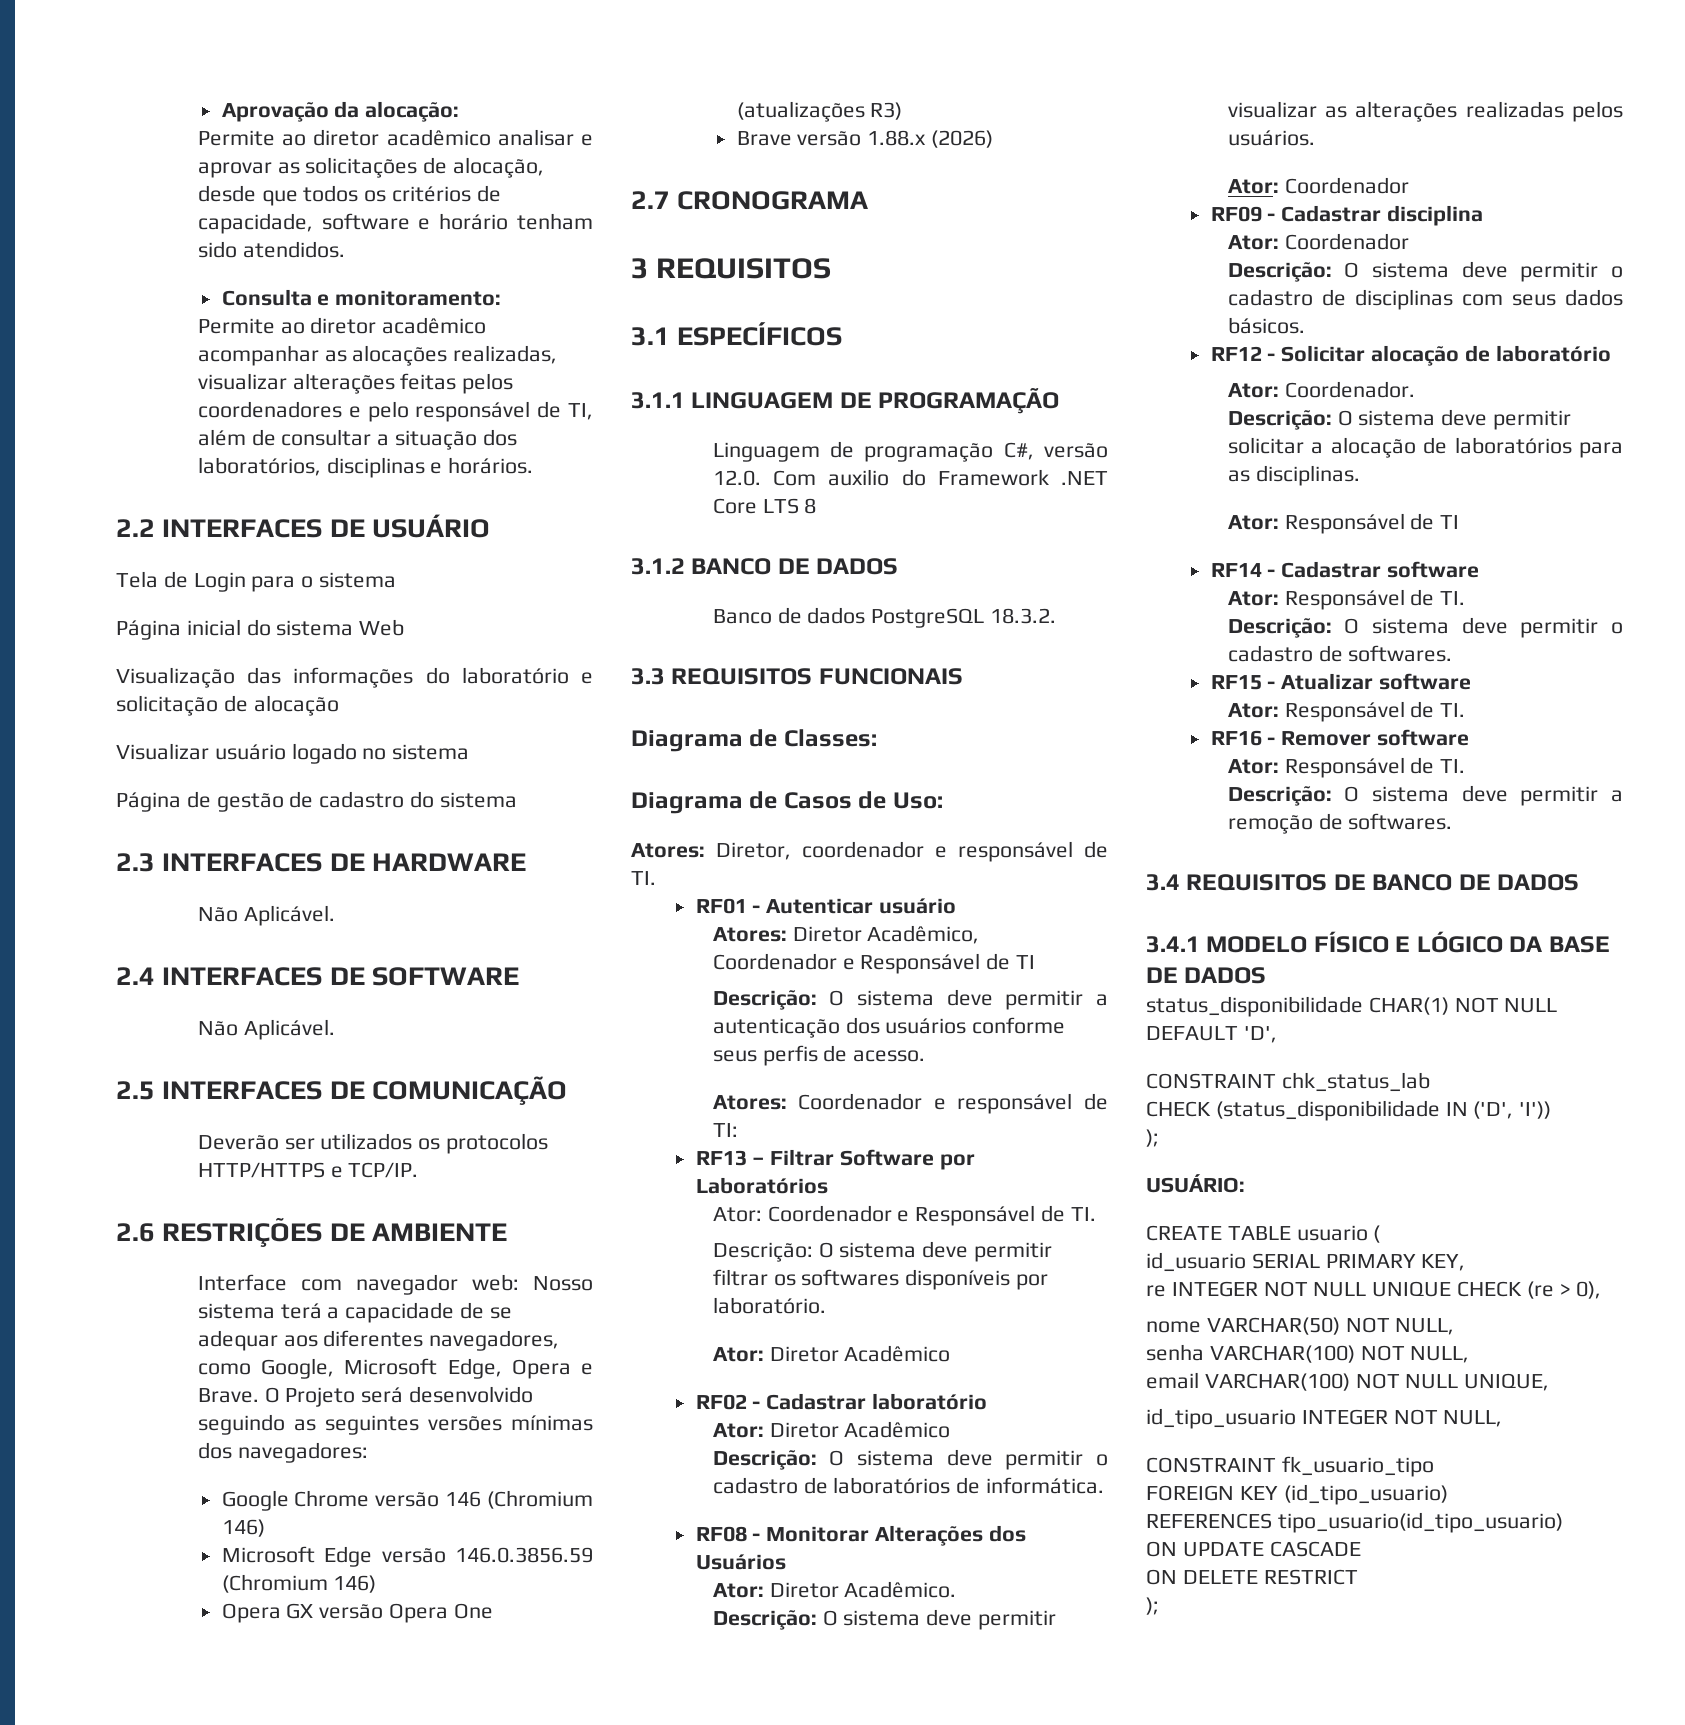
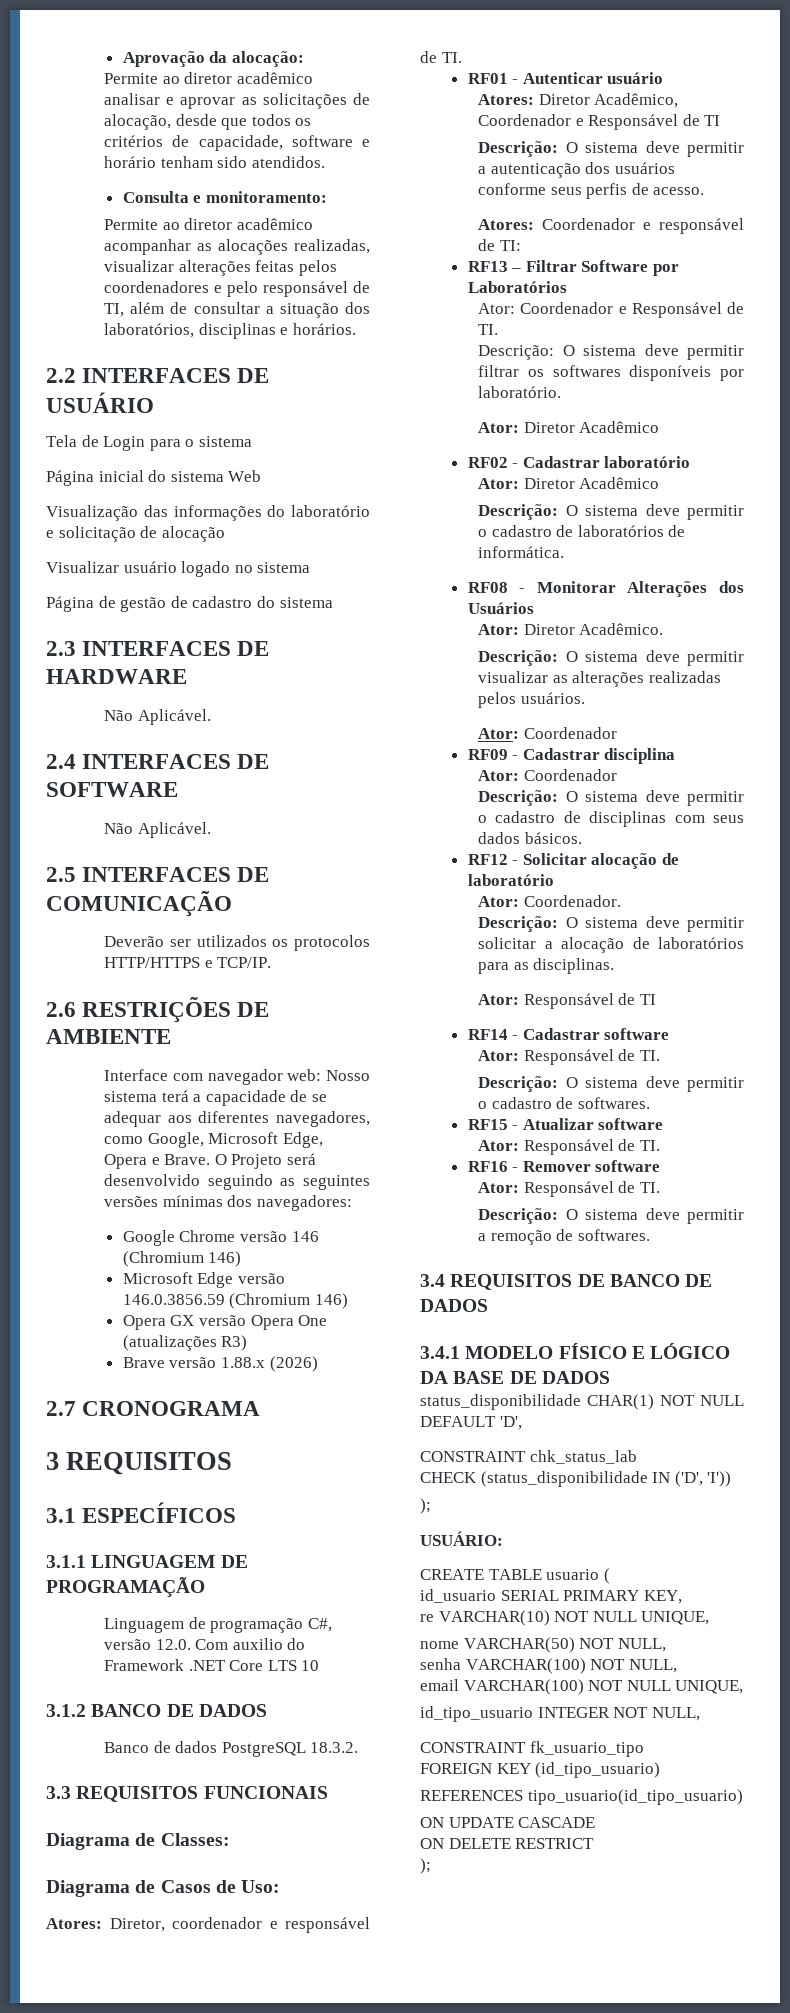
- Linguagem de programação C#, versão 12.0. Com auxilio do Framework .NET Core LTS 8
+ Linguagem de programação C#, versão 12.0. Com auxilio do Framework .NET Core LTS 10
- re INTEGER NOT NULL UNIQUE CHECK (re > 0),
+ re VARCHAR(10) NOT NULL UNIQUE,

